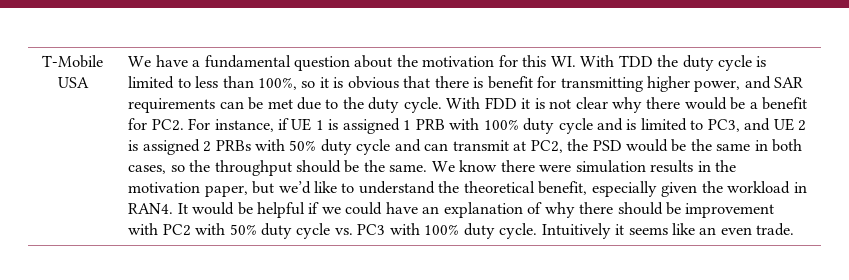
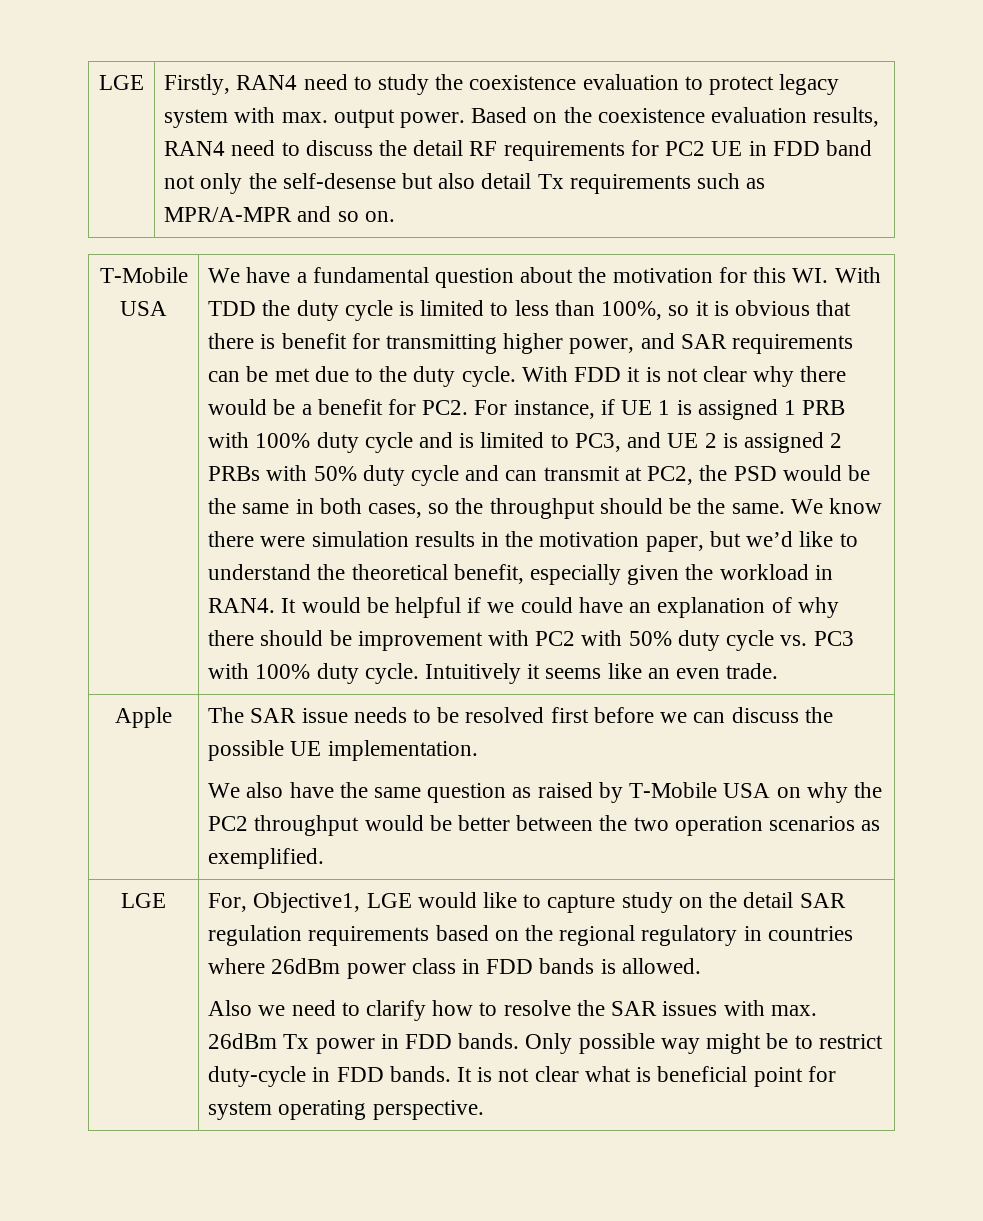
+ LGE | Firstly, RAN4 need to study the coexistence evaluation to protect legacy system with max. output power. Based on the coexistence evaluation results, RAN4 need to discuss the detail RF requirements for PC2 UE in FDD band not only the self-desense but also detail Tx requirements such as MPR/A-MPR and so on.
+ Apple | The SAR issue needs to be resolved first before we can discuss the possible UE implementation.
+ We also have the same question as raised by T-Mobile USA on why the PC2 throughput would be better between the two operation scenarios as exemplified.
+ LGE | For, Objective1, LGE would like to capture study on the detail SAR regulation requirements based on the regional regulatory in countries where 26dBm power class in FDD bands is allowed.
+ Also we need to clarify how to resolve the SAR issues with max. 26dBm Tx power in FDD bands. Only possible way might be to restrict duty-cycle in FDD bands. It is not clear what is beneficial point for system operating perspective.

